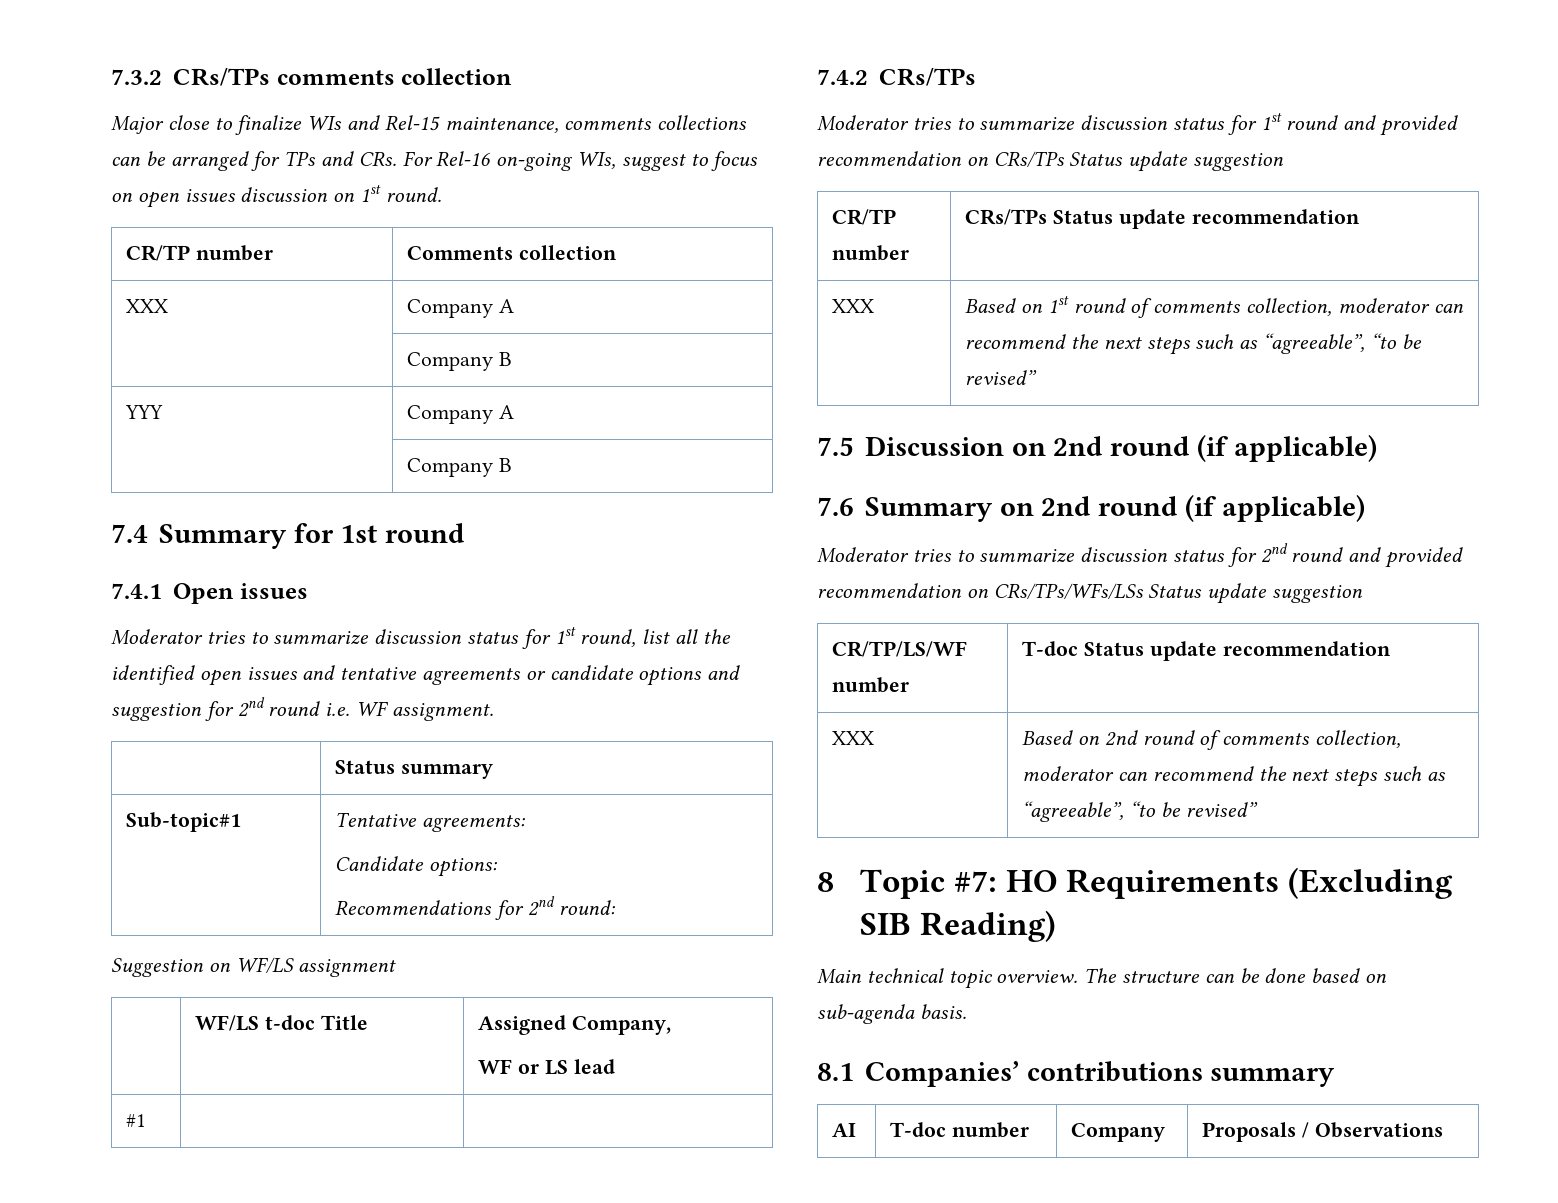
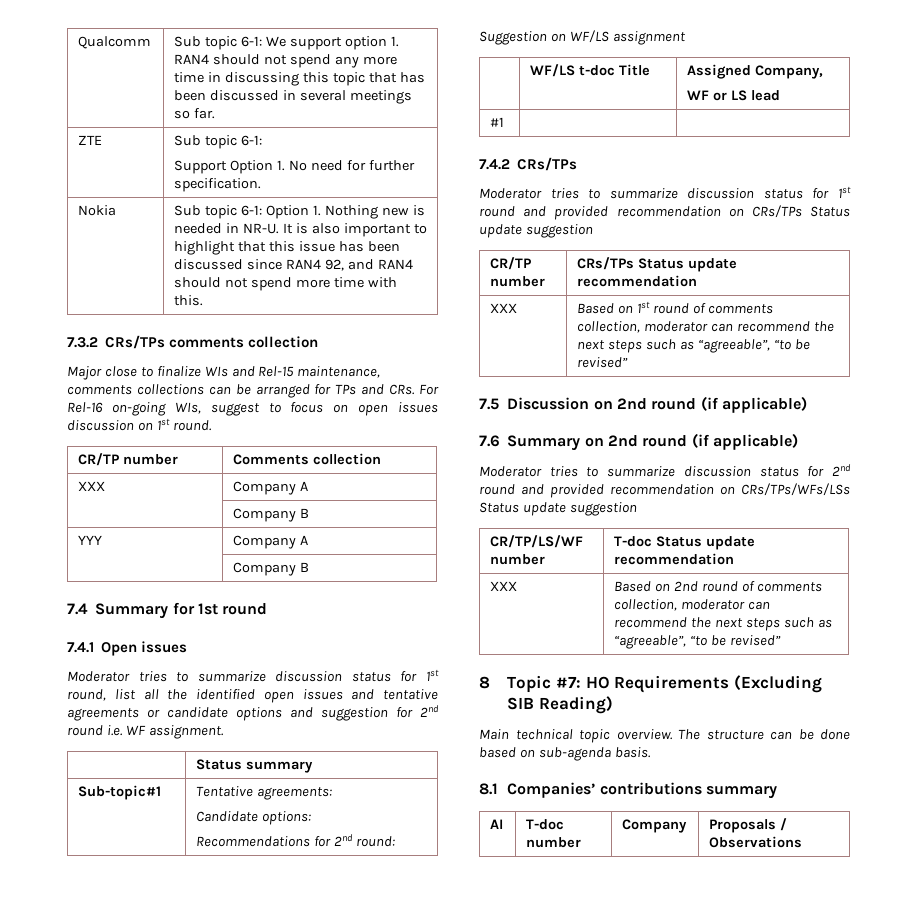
+ Qualcomm | Sub topic 6-1: We support option 1. RAN4 should not spend any more time in discussing this topic that has been discussed in several meetings so far.
+ ZTE | Sub topic 6-1:
+ Support Option 1. No need for further specification.
+ Nokia | Sub topic 6-1: Option 1. Nothing new is needed in NR-U. It is also important to highlight that this issue has been discussed since RAN4 92, and RAN4 should not spend more time with this.

